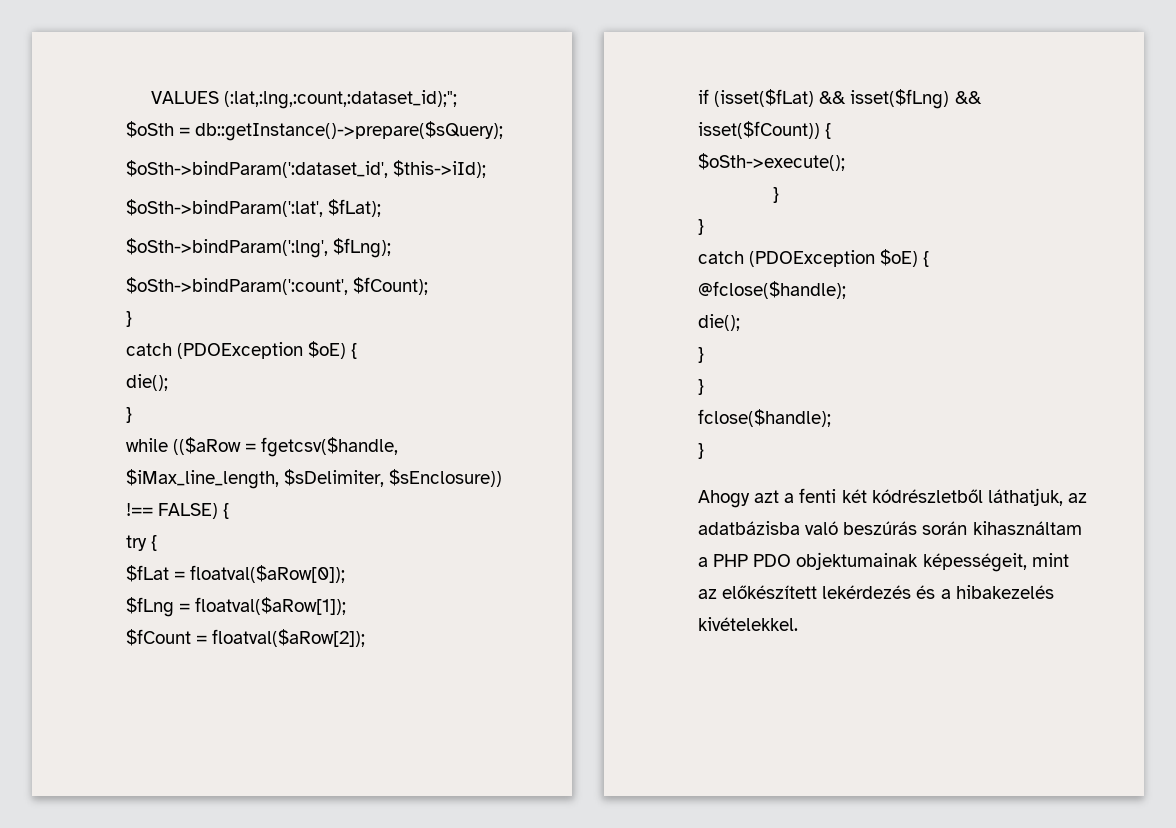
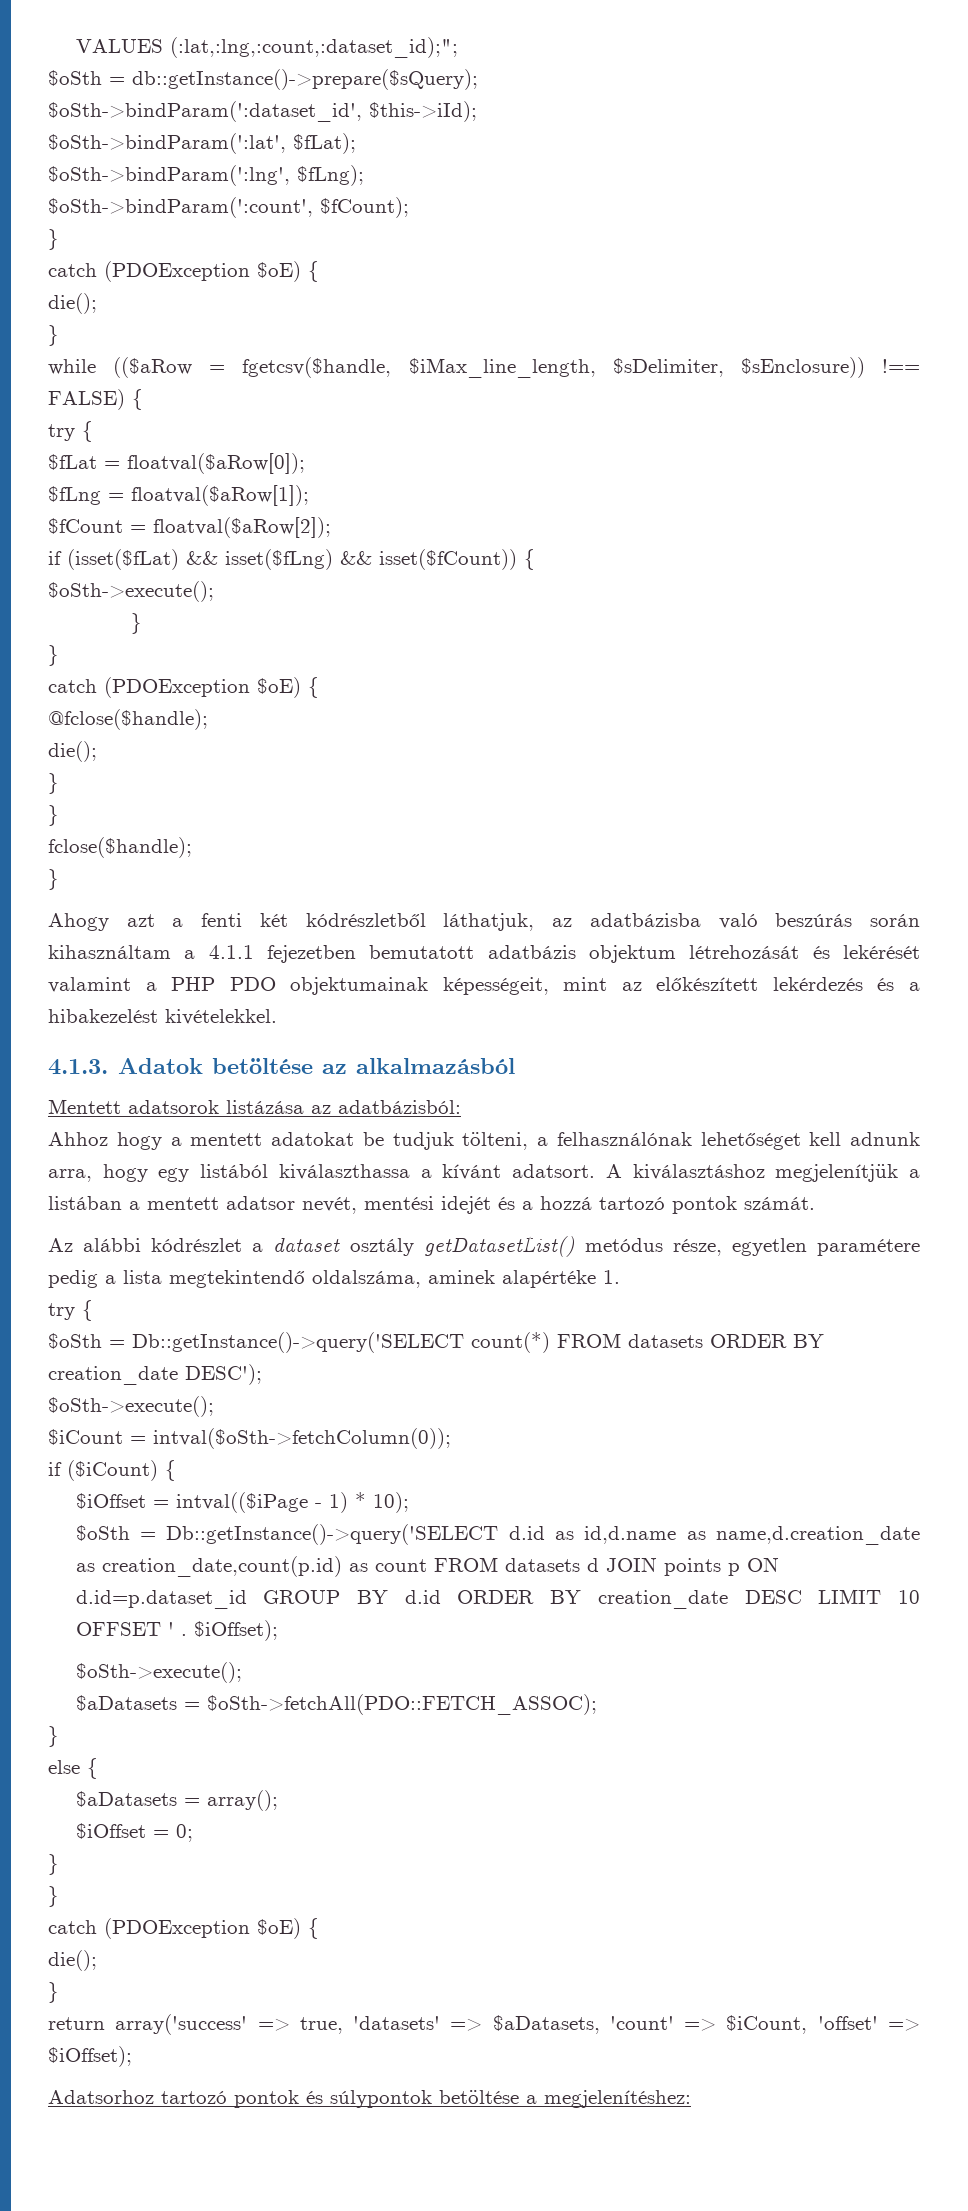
- Ahogy azt a fenti két kódrészletből láthatjuk, az adatbázisba való beszúrás során kihasználtam a PHP PDO objektumainak képességeit, mint az előkészített lekérdezés és a hibakezelés kivételekkel.
+ Ahogy azt a fenti két kódrészletből láthatjuk, az adatbázisba való beszúrás során kihasználtam a 4.1.1 fejezetben bemutatott adatbázis objektum létrehozását és lekérését valamint a PHP PDO objektumainak képességeit, mint az előkészített lekérdezés és a hibakezelést kivételekkel.
+ 4.1.3. Adatok betöltése az alkalmazásból
+ Mentett adatsorok listázása az adatbázisból:
+ Ahhoz hogy a mentett adatokat be tudjuk tölteni, a felhasználónak lehetőséget kell adnunk arra, hogy egy listából kiválaszthassa a kívánt adatsort. A kiválasztáshoz megjelenítjük a listában a mentett adatsor nevét, mentési idejét és a hozzá tartozó pontok számát.
+ Az alábbi kódrészlet a dataset osztály getDatasetList() metódus része, egyetlen paramétere pedig a lista megtekintendő oldalszáma, aminek alapértéke 1.
+ try {
+ $oSth = Db::getInstance()->query('SELECT count(*) FROM datasets ORDER BY creation_date DESC');
+ $oSth->execute();
+ $iCount = intval($oSth->fetchColumn(0));
+ if ($iCount) {
+ $iOffset = intval(($iPage - 1) * 10);
+ $oSth = Db::getInstance()->query('SELECT d.id as id,d.name as name,d.creation_date as creation_date,count(p.id) as count FROM datasets d JOIN points p ON d.id=p.dataset_id GROUP BY d.id ORDER BY creation_date DESC LIMIT 10 OFFSET ' . $iOffset);
+ $oSth->execute();
+ $aDatasets = $oSth->fetchAll(PDO::FETCH_ASSOC);
+ }
+ else {
+ $aDatasets = array();
+ $iOffset = 0;
+ }
+ }
+ catch (PDOException $oE) {
+ die();
+ }
+ return array('success' => true, 'datasets' => $aDatasets, 'count' => $iCount, 'offset' => $iOffset);
+ Adatsorhoz tartozó pontok és súlypontok betöltése a megjelenítéshez:

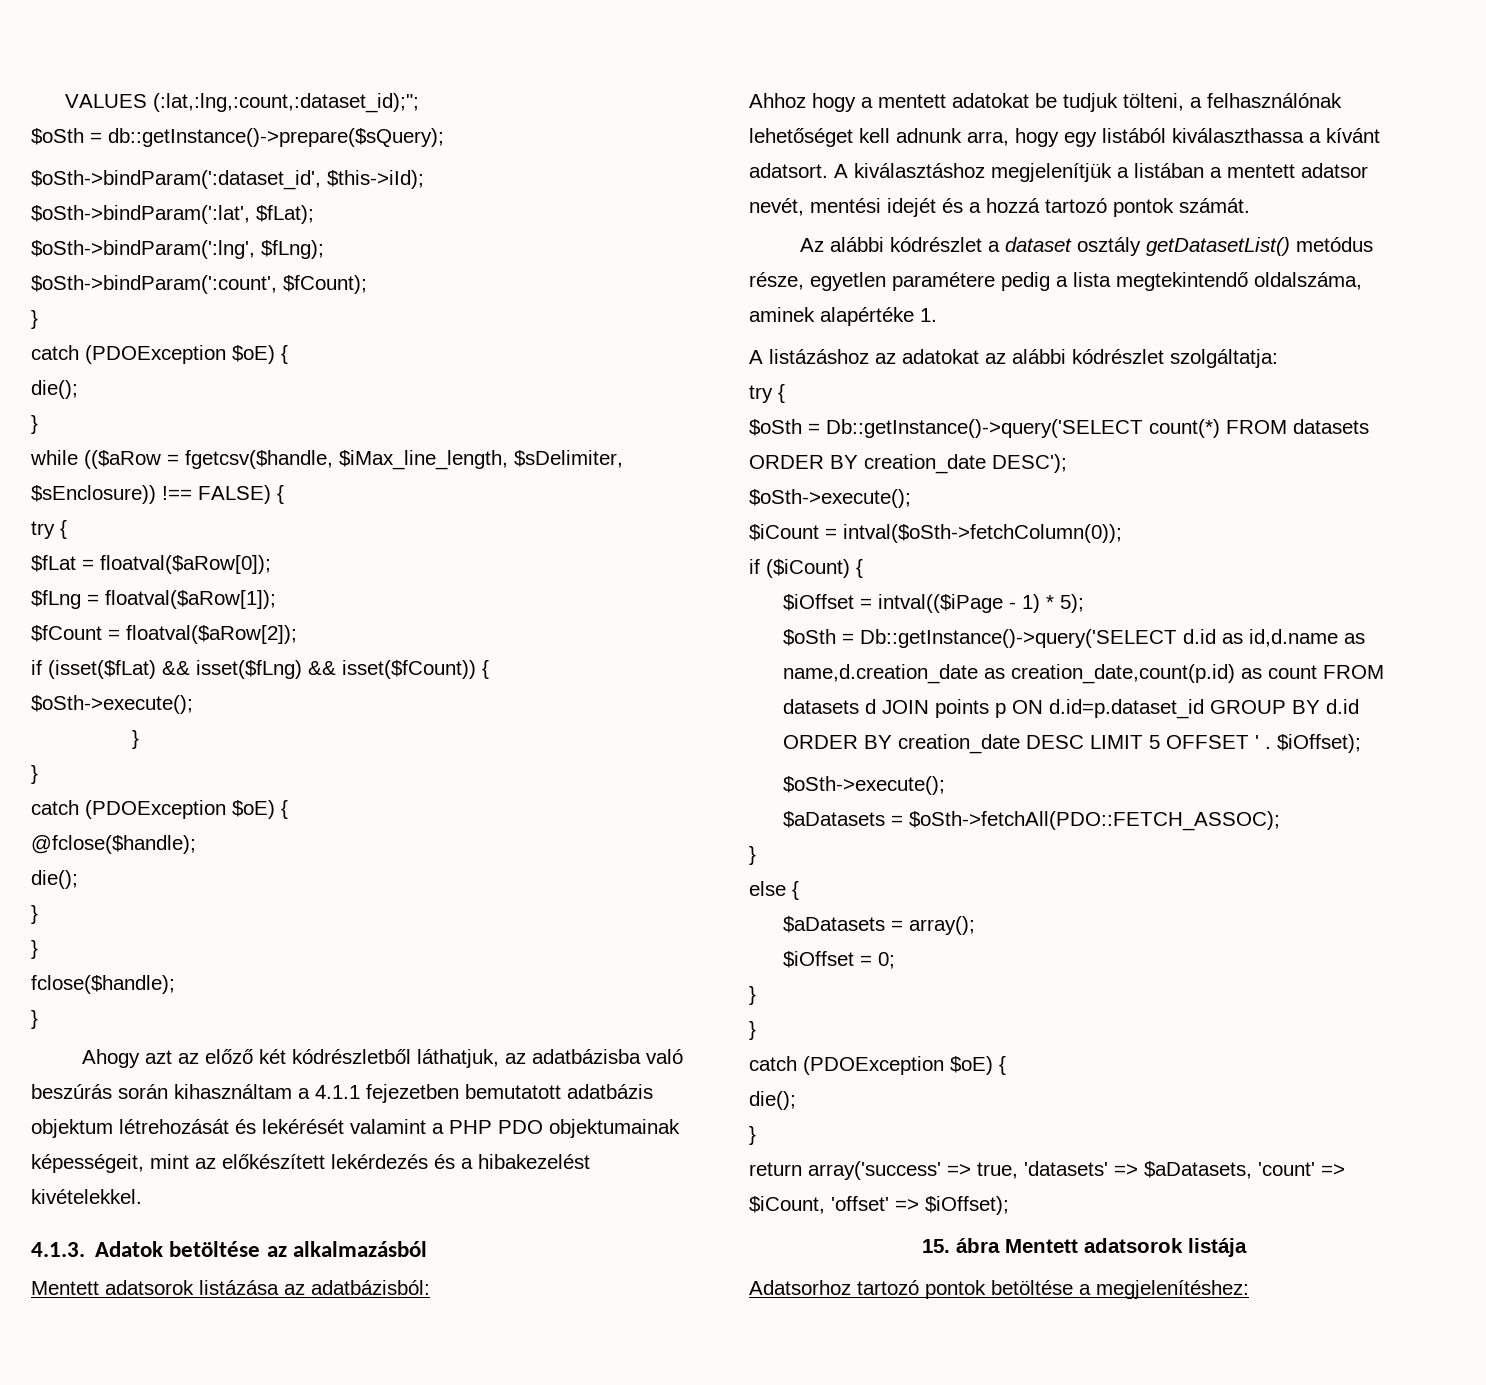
- Ahogy azt a fenti két kódrészletből láthatjuk, az adatbázisba való beszúrás során kihasználtam a 4.1.1 fejezetben bemutatott adatbázis objektum létrehozását és lekérését valamint a PHP PDO objektumainak képességeit, mint az előkészített lekérdezés és a hibakezelést kivételekkel.
+ Ahogy azt az előző két kódrészletből láthatjuk, az adatbázisba való beszúrás során kihasználtam a 4.1.1 fejezetben bemutatott adatbázis objektum létrehozását és lekérését valamint a PHP PDO objektumainak képességeit, mint az előkészített lekérdezés és a hibakezelést kivételekkel.
+ A listázáshoz az adatokat az alábbi kódrészlet szolgáltatja:
- $iOffset = intval(($iPage - 1) * 10);
+ $iOffset = intval(($iPage - 1) * 5);
- $oSth = Db::getInstance()->query('SELECT d.id as id,d.name as name,d.creation_date as creation_date,count(p.id) as count FROM datasets d JOIN points p ON d.id=p.dataset_id GROUP BY d.id ORDER BY creation_date DESC LIMIT 10 OFFSET ' .
+ $oSth = Db::getInstance()->query('SELECT d.id as id,d.name as name,d.creation_date as creation_date,count(p.id) as count FROM datasets d JOIN points p ON d.id=p.dataset_id GROUP BY d.id ORDER BY creation_date DESC LIMIT 5 OFFSET ' .
+ 15. ábra Mentett adatsorok listája
- Adatsorhoz tartozó pontok és súlypontok betöltése a megjelenítéshez:
+ Adatsorhoz tartozó pontok betöltése a megjelenítéshez:

